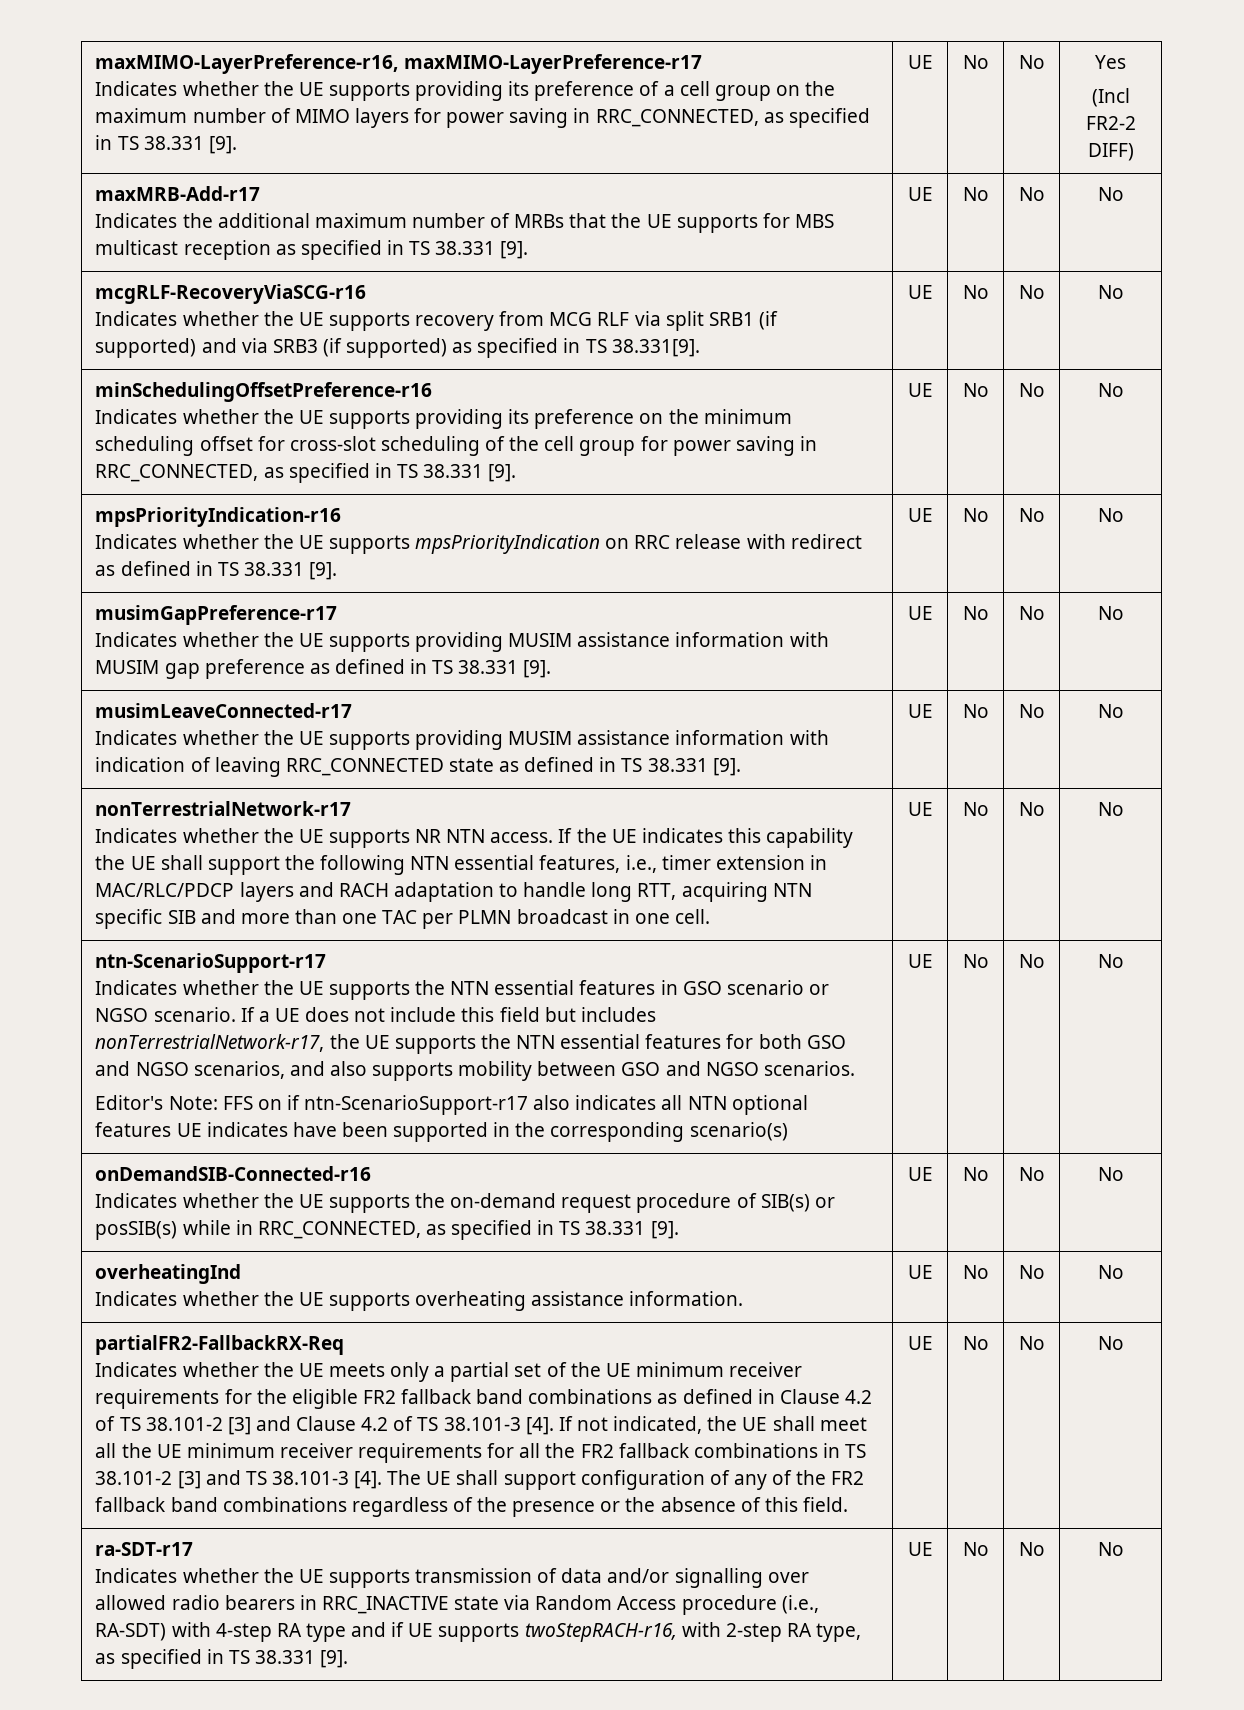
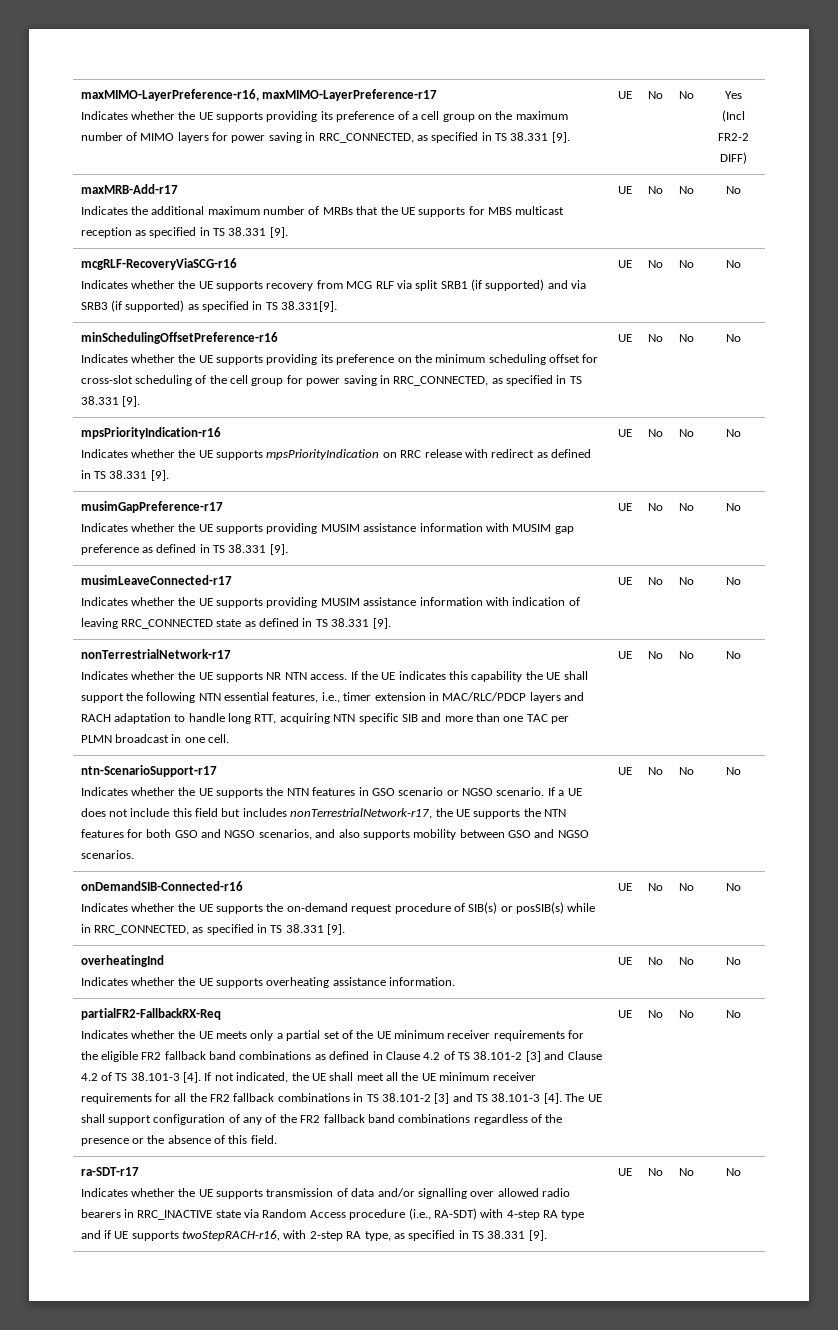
- Indicates whether the UE supports the NTN essential features in GSO scenario or NGSO scenario.
+ Indicates whether the UE supports the NTN features in GSO scenario or NGSO scenario.
- If a UE does not include this field but includes nonTerrestrialNetwork-r17, the UE supports the NTN essential features for both GSO and NGSO scenarios, and also supports mobility between GSO and NGSO scenarios.
+ If a UE does not include this field but includes nonTerrestrialNetwork-r17, the UE supports the NTN features for both GSO and NGSO scenarios, and also supports mobility between GSO and NGSO scenarios.
- Editor's Note: FFS on if ntn-ScenarioSupport-r17 also indicates all NTN optional features UE indicates have been supported in the corresponding scenario(s)

